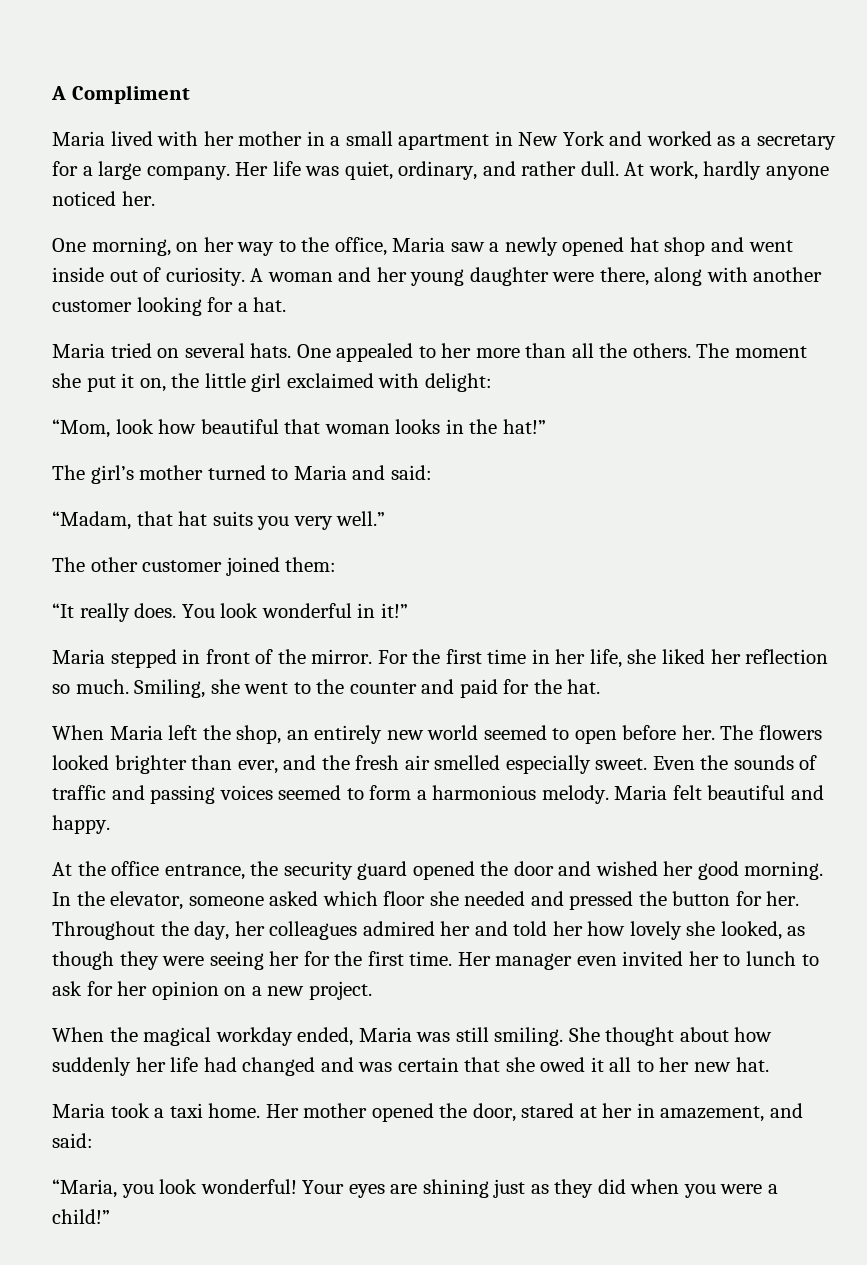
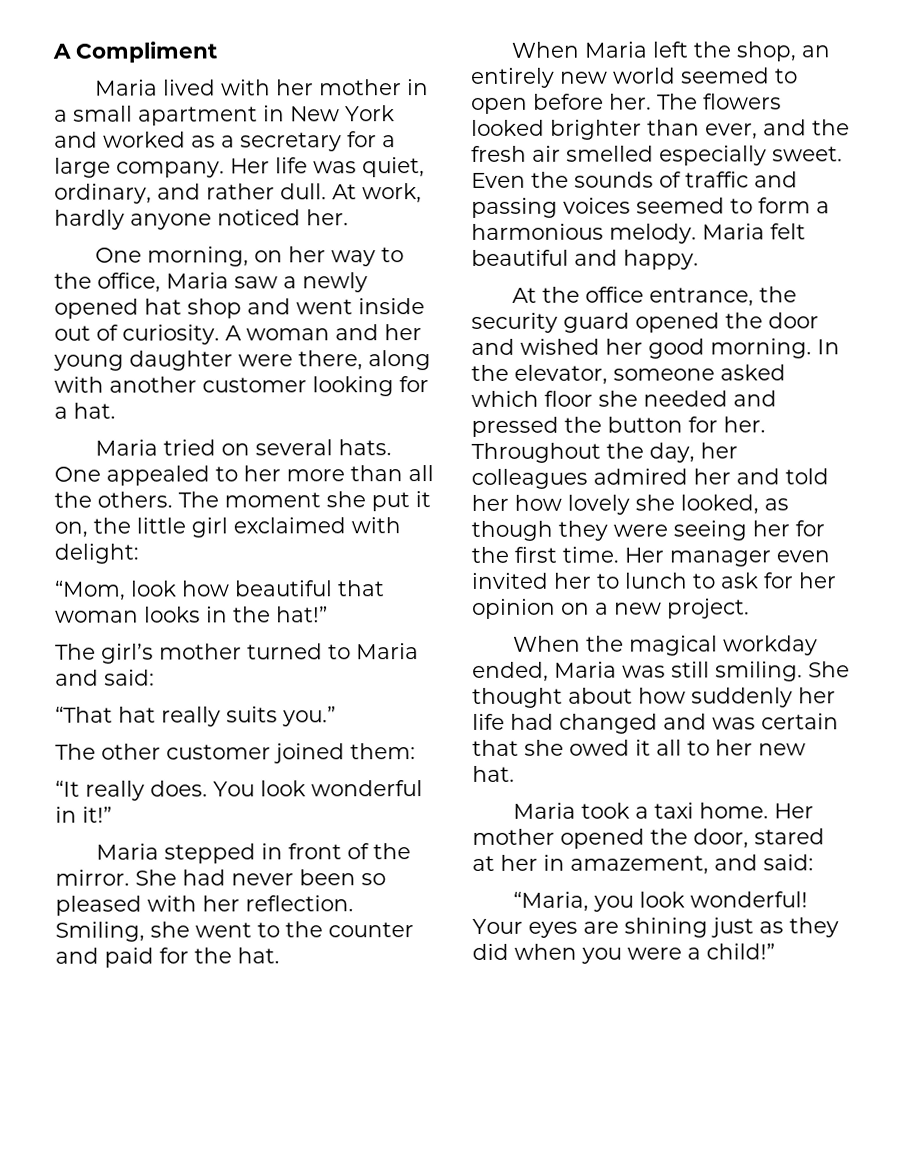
- “Madam, that hat suits you very well.”
+ “That hat really suits you.”
- For the first time in her life, she liked her reflection so much.
+ She had never been so pleased with her reflection.

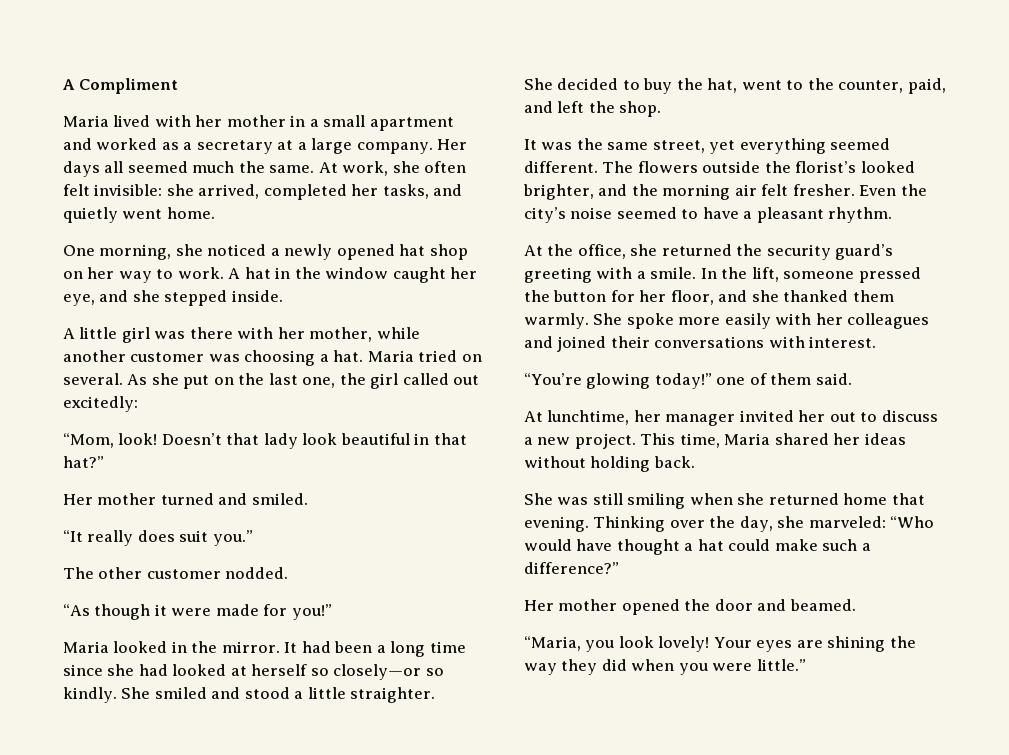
- Maria lived with her mother in a small apartment in New York and worked as a secretary for a large company.
+ Maria lived with her mother in a small apartment and worked as a secretary at a large company.
- Her life was quiet, ordinary, and rather dull. At work, hardly anyone noticed her.
- One morning, on her way to the office, Maria saw a newly opened hat shop and went inside out of curiosity. A woman and her young daughter were there, along with another customer looking for a hat.
- Maria tried on several hats. One appealed to her more than all the others. The moment she put it on, the little girl exclaimed with delight:
- “Mom, look how beautiful that woman looks in the hat!”
- The girl’s mother turned to Maria and said:
- “That hat really suits you.”
- The other customer joined them:
- “It really does. You look wonderful in it!”
- Maria stepped in front of the mirror. She had never been so pleased with her reflection. Smiling, she went to the counter and paid for the hat.
- When Maria left the shop, an entirely new world seemed to open before her. The flowers looked brighter than ever, and the fresh air smelled especially sweet. Even the sounds of traffic and passing voices seemed to form a harmonious melody. Maria felt beautiful and happy.
- At the office entrance, the security guard opened the door and wished her good morning. In the elevator, someone asked which floor she needed and pressed the button for her. Throughout the day, her colleagues admired her and told her how lovely she looked, as though they were seeing her for the first time. Her manager even invited her to lunch to ask for her opinion on a new project.
- When the magical workday ended, Maria was still smiling. She thought about how suddenly her life had changed and was certain that she owed it all to her new hat.
- Maria took a taxi home. Her mother opened the door, stared at her in amazement, and said:
+ Her days all seemed much the same. At work, she often felt invisible: she arrived, completed her tasks, and quietly went home.
+ One morning, she noticed a newly opened hat shop on her way to work. A hat in the window caught her eye, and she stepped inside.
+ A little girl was there with her mother, while another customer was choosing a hat. Maria tried on several. As she put on the last one, the girl called out excitedly:
+ “Mom, look! Doesn’t that lady look beautiful in that hat?”
+ Her mother turned and smiled.
+ “It really does suit you.”
+ The other customer nodded.
+ “As though it were made for you!”
+ Maria looked in the mirror. It had been a long time since she had looked at herself so closely—or so kindly. She smiled and stood a little straighter.
+ She decided to buy the hat, went to the counter, paid, and left the shop.
+ It was the same street, yet everything seemed different. The flowers outside the florist’s looked brighter, and the morning air felt fresher. Even the city’s noise seemed to have a pleasant rhythm.
+ At the office, she returned the security guard’s greeting with a smile. In the lift, someone pressed the button for her floor, and she thanked them warmly. She spoke more easily with her colleagues and joined their conversations with interest.
+ “You’re glowing today!” one of them said.
+ At lunchtime, her manager invited her out to discuss a new project. This time, Maria shared her ideas without holding back.
+ She was still smiling when she returned home that evening. Thinking over the day, she marveled: “Who would have thought a hat could make such a difference?”
+ Her mother opened the door and beamed.
- “Maria, you look wonderful!
+ “Maria, you look lovely!
- Your eyes are shining just as they did when you were a child!”
+ Your eyes are shining the way they did when you were little.”

